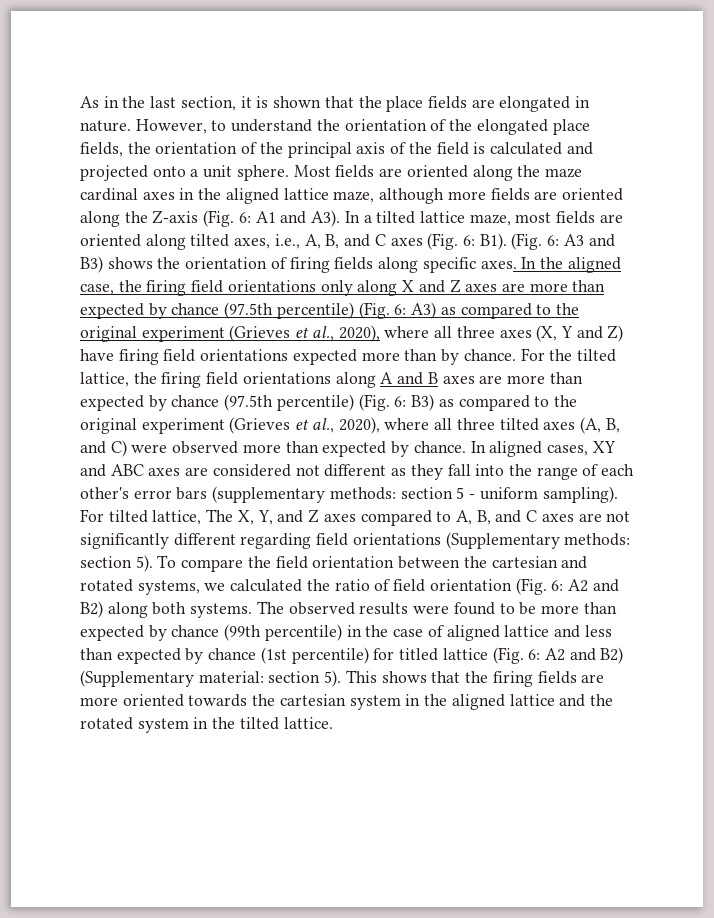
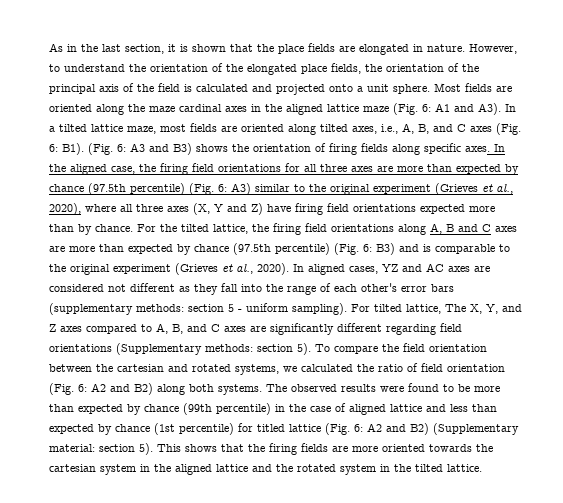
- Most fields are oriented along the maze cardinal axes in the aligned lattice maze, although more fields are oriented along the Z-axis (Fig. 6: A1 and A3). In a tilted lattice maze, most fields are oriented along tilted axes, i.e., A, B, and C axes (Fig. 6: B1). (Fig. 6: A3 and B3) shows the orientation of firing fields along specific axes.
+ Most fields are oriented along the maze cardinal axes in the aligned lattice maze (Fig. 6: A1 and A3). In a tilted lattice maze, most fields are oriented along tilted axes, i.e., A, B, and C axes (Fig. 6: B1). (Fig. 6: A3 and B3) shows the orientation of firing fields along specific axes.
- In the aligned case, the firing field orientations only along X and Z axes are more than expected by chance (97.5th percentile) (Fig. 6: A3) as compared to the original experiment (Grieves et al., 2020), where all three axes (X, Y and Z) have firing field orientations expected more than by chance.
+ In the aligned case, the firing field orientations for all three axes are more than expected by chance (97.5th percentile) (Fig. 6: A3) similar to the original experiment (Grieves et al., 2020), where all three axes (X, Y and Z) have firing field orientations expected more than by chance.
- For the tilted lattice, the firing field orientations along A and B axes are more than expected by chance (97.5th percentile) (Fig. 6: B3) as compared to the original experiment (Grieves et al., 2020), where all three tilted axes (A, B, and C) were observed more than expected by chance. In aligned cases, XY and ABC axes are considered not different as they fall into the range of each other's error bars (supplementary methods: section 5 - uniform sampling).
+ For the tilted lattice, the firing field orientations along A, B and C axes are more than expected by chance (97.5th percentile) (Fig. 6: B3) and is comparable to the original experiment (Grieves et al., 2020). In aligned cases, YZ and AC axes are considered not different as they fall into the range of each other's error bars (supplementary methods: section 5 - uniform sampling).
- For tilted lattice, The X, Y, and Z axes compared to A, B, and C axes are not significantly different regarding field orientations (Supplementary methods: section 5).
+ For tilted lattice, The X, Y, and Z axes compared to A, B, and C axes are significantly different regarding field orientations (Supplementary methods: section 5).

